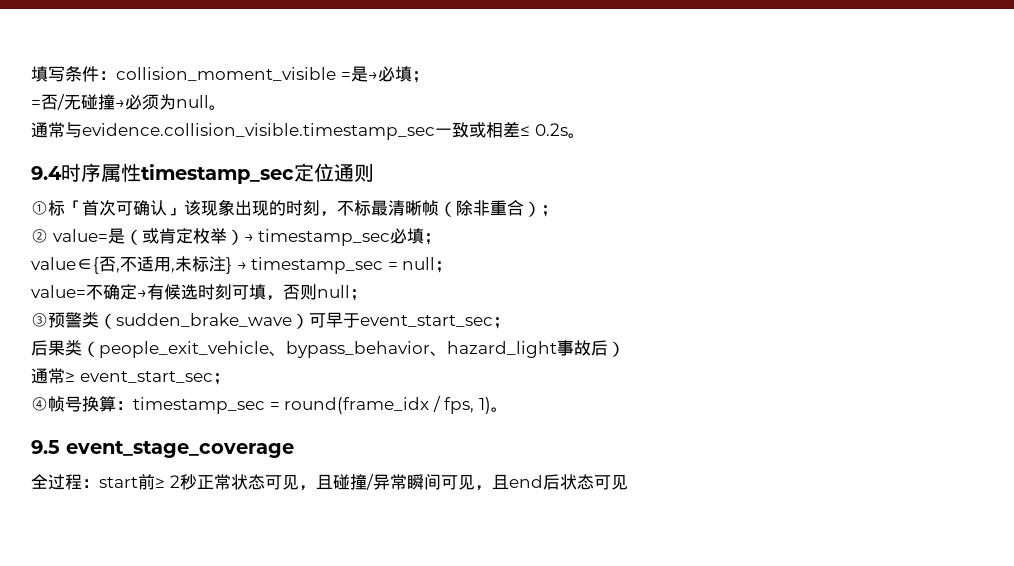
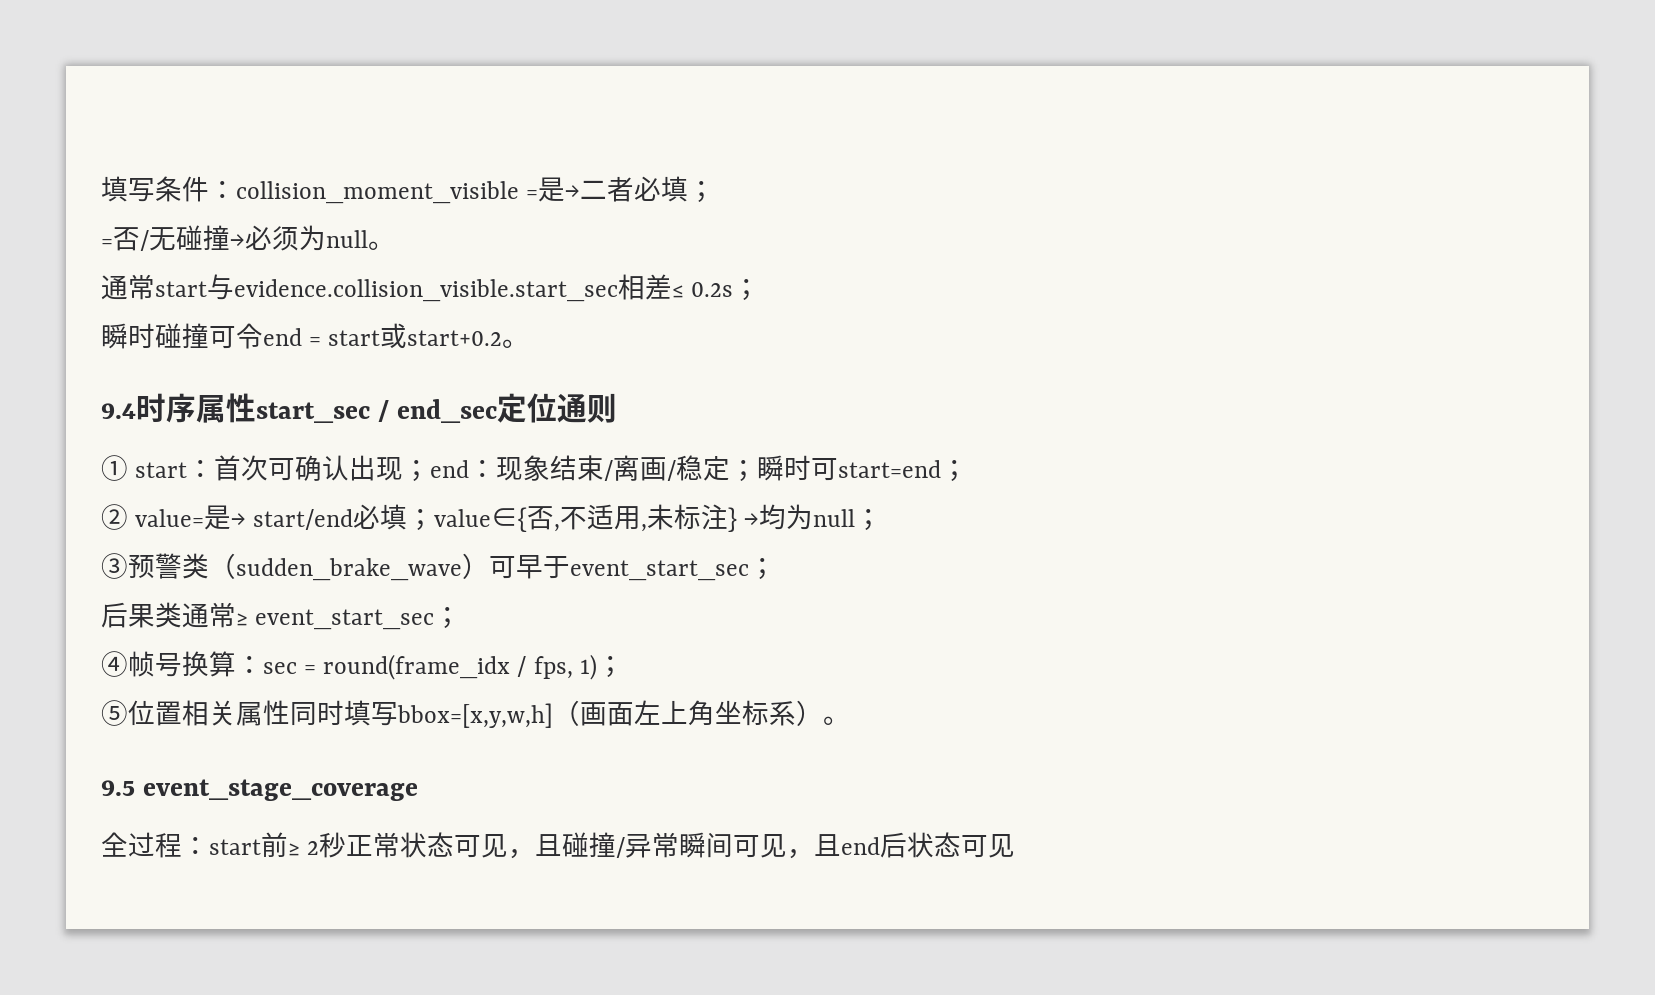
- 填写条件：collision_moment_visible =是→必填；
+ 填写条件：collision_moment_visible =是→二者必填；
- 通常与evidence.collision_visible.timestamp_sec一致或相差≤ 0.2s。
+ 通常start与evidence.collision_visible.start_sec相差≤ 0.2s；
+ 瞬时碰撞可令end = start或start+0.2。
- 9.4时序属性timestamp_sec定位通则
+ 9.4时序属性start_sec / end_sec定位通则
- ①标「首次可确认」该现象出现的时刻，不标最清晰帧（除非重合）；
- ② value=是（或肯定枚举）→ timestamp_sec必填；
- value∈{否,不适用,未标注} → timestamp_sec = null；
- value=不确定→有候选时刻可填，否则null；
+ ① start：首次可确认出现；end：现象结束/离画/稳定；瞬时可start=end；
+ ② value=是→ start/end必填；value∈{否,不适用,未标注} →均为null；
- 后果类（people_exit_vehicle、bypass_behavior、hazard_light事故后）
- 通常≥ event_start_sec；
+ 后果类通常≥ event_start_sec；
- ④帧号换算：timestamp_sec = round(frame_idx / fps, 1)。
+ ④帧号换算：sec = round(frame_idx / fps, 1)；
+ ⑤位置相关属性同时填写bbox=[x,y,w,h]（画面左上角坐标系）。

